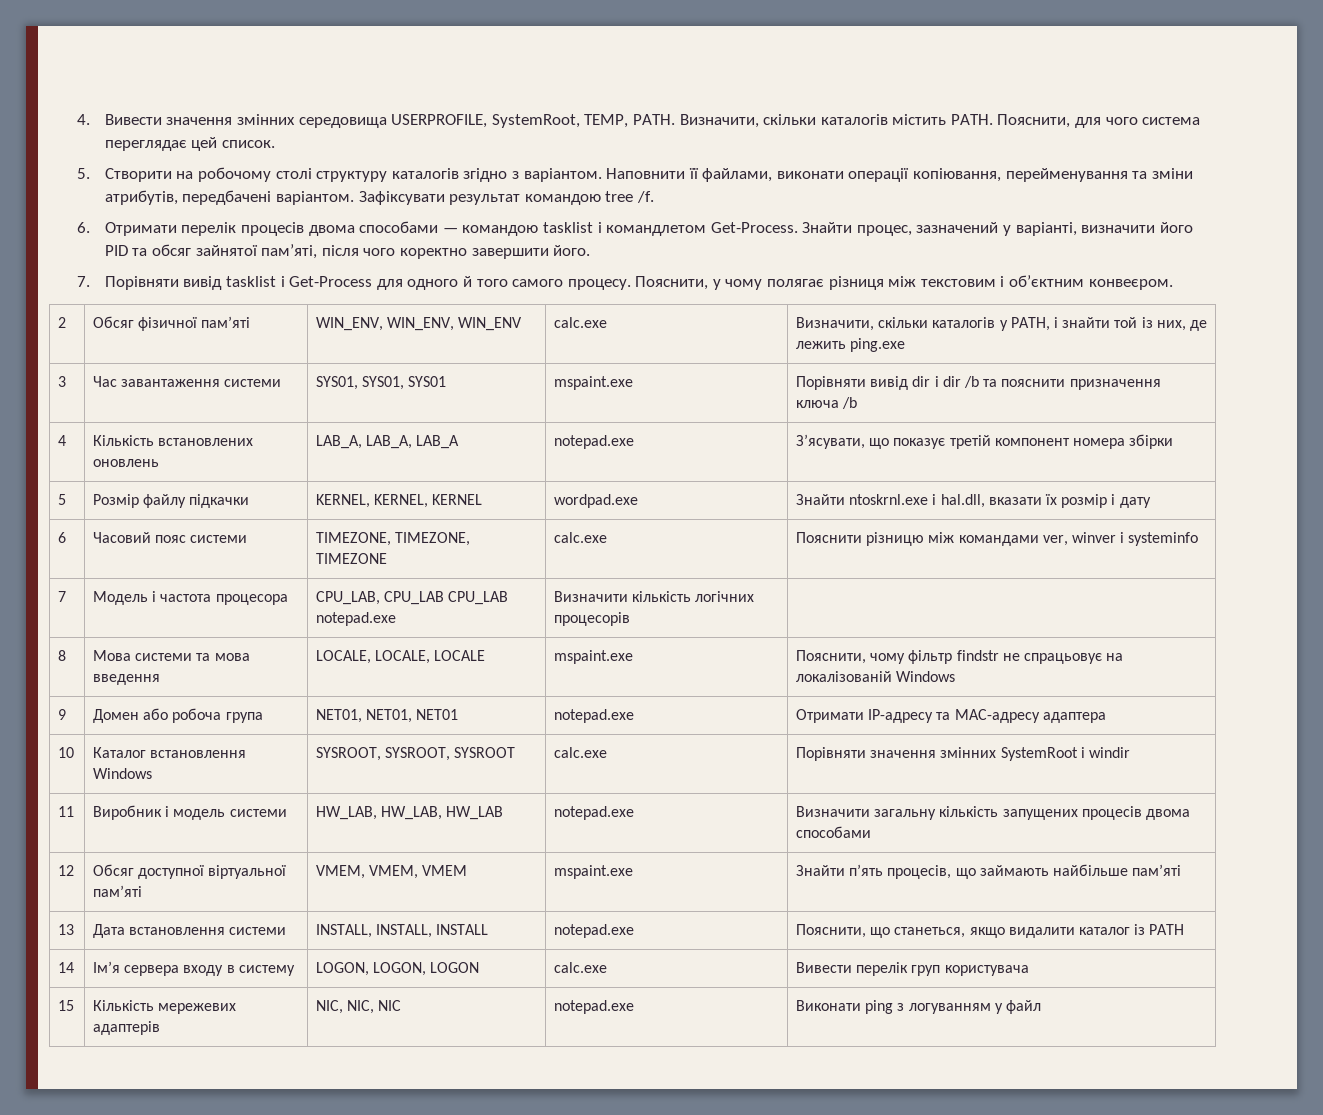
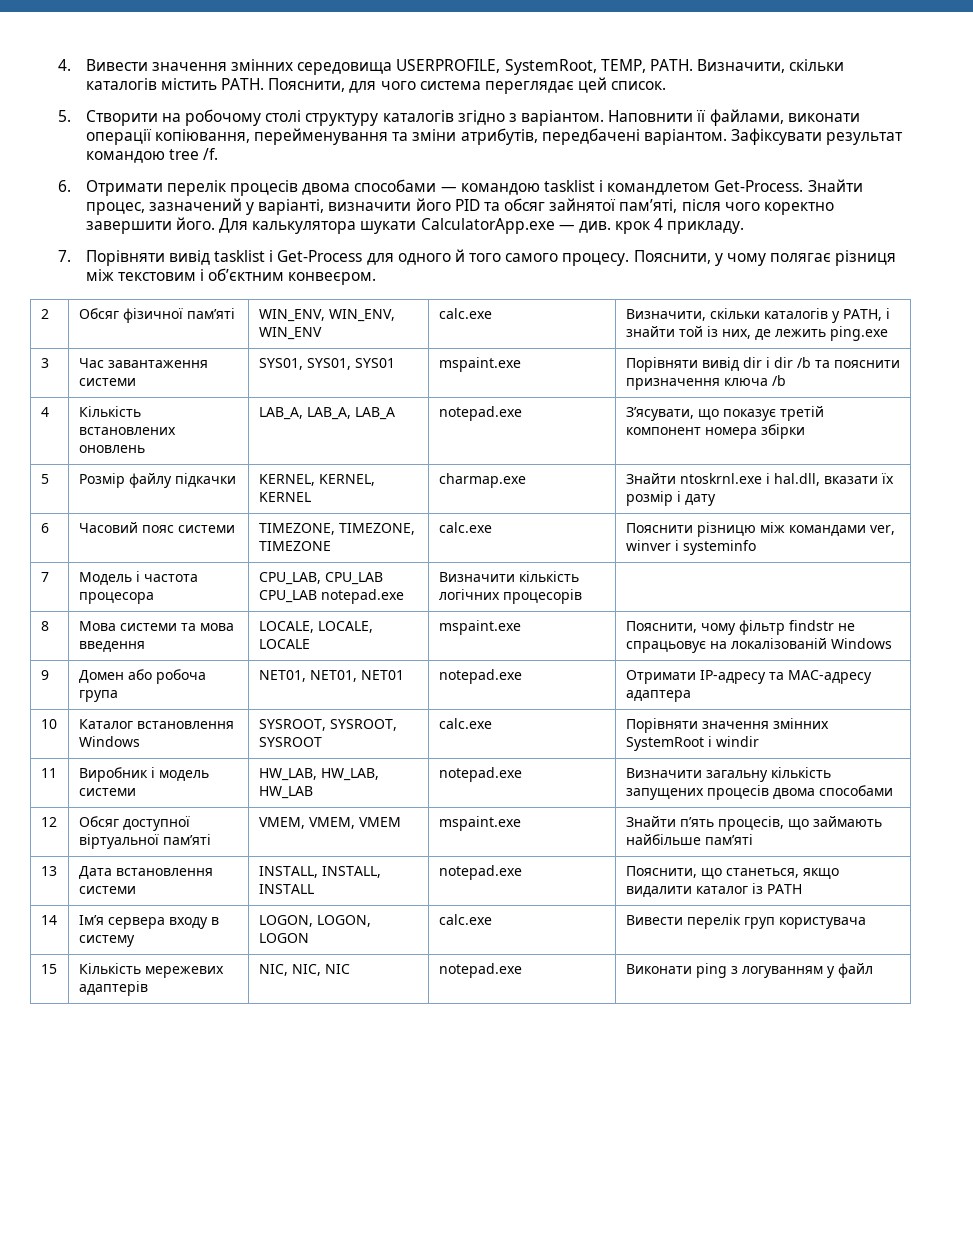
+ Для калькулятора шукати CalculatorApp.exe — див. крок 4 прикладу.
- 5 | Розмір файлу підкачки | KERNEL, KERNEL, KERNEL | wordpad.exe | Знайти ntoskrnl.exe і hal.dll, вказати їх розмір і дату
+ 5 | Розмір файлу підкачки | KERNEL, KERNEL, KERNEL | charmap.exe | Знайти ntoskrnl.exe і hal.dll, вказати їх розмір і дату

